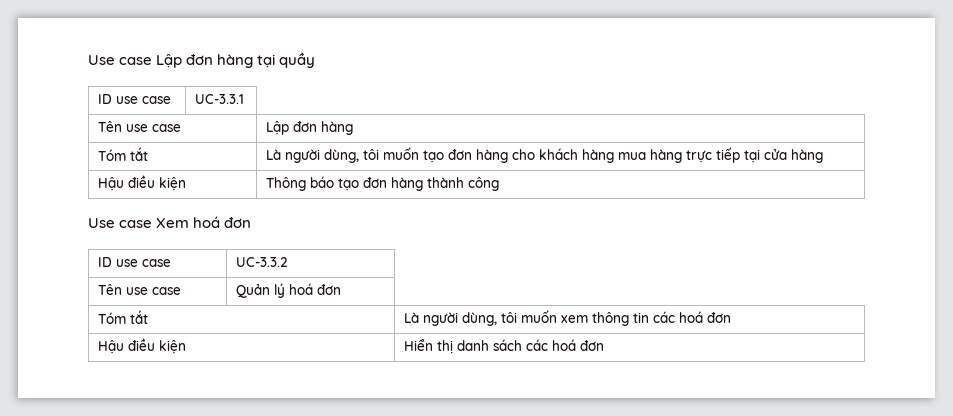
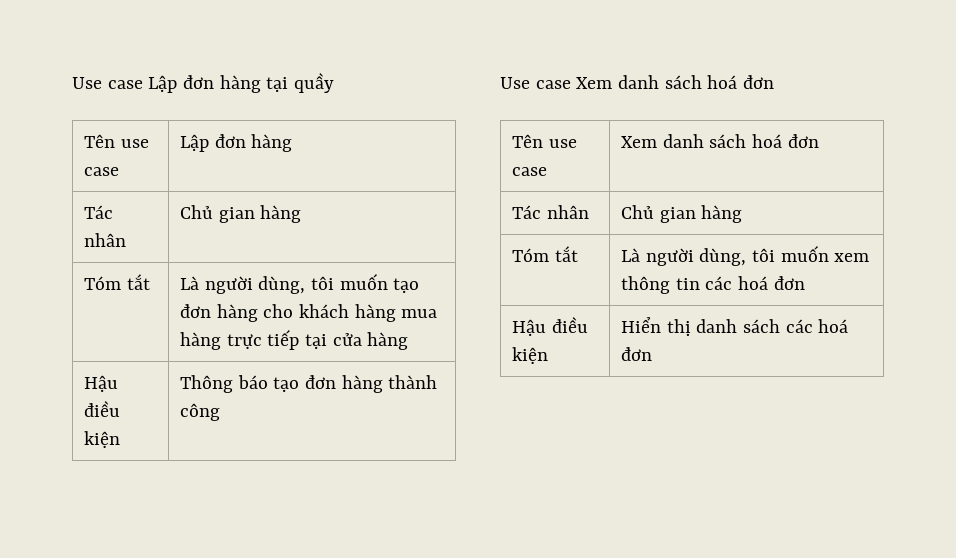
- ID use case | UC-3.3.1
  Tên use case | Lập đơn hàng
+ Tác nhân | Chủ gian hàng
- Use case Xem hoá đơn
- ID use case | UC-3.3.2
- Tên use case | Quản lý hoá đơn
+ Use case Xem danh sách hoá đơn
+ Tên use case | Xem danh sách hoá đơn
+ Tác nhân | Chủ gian hàng

